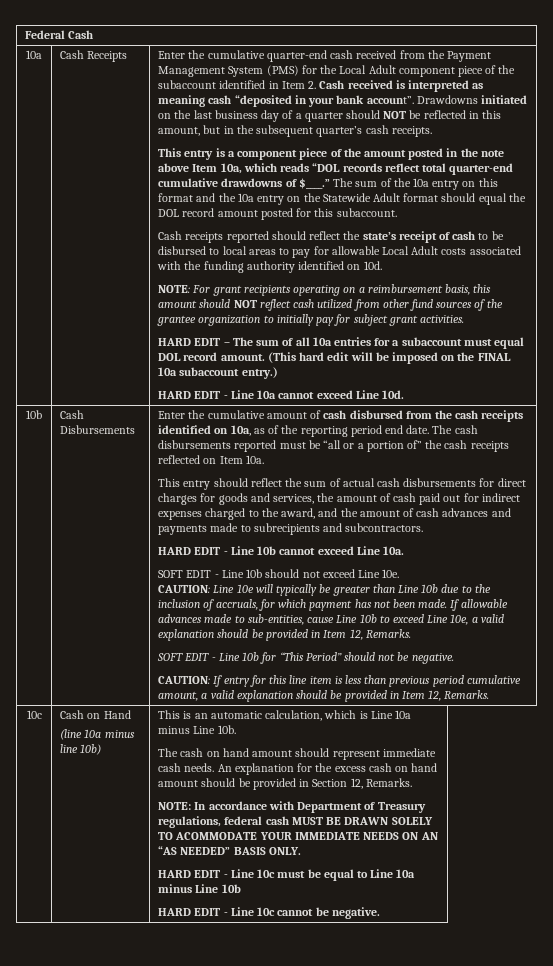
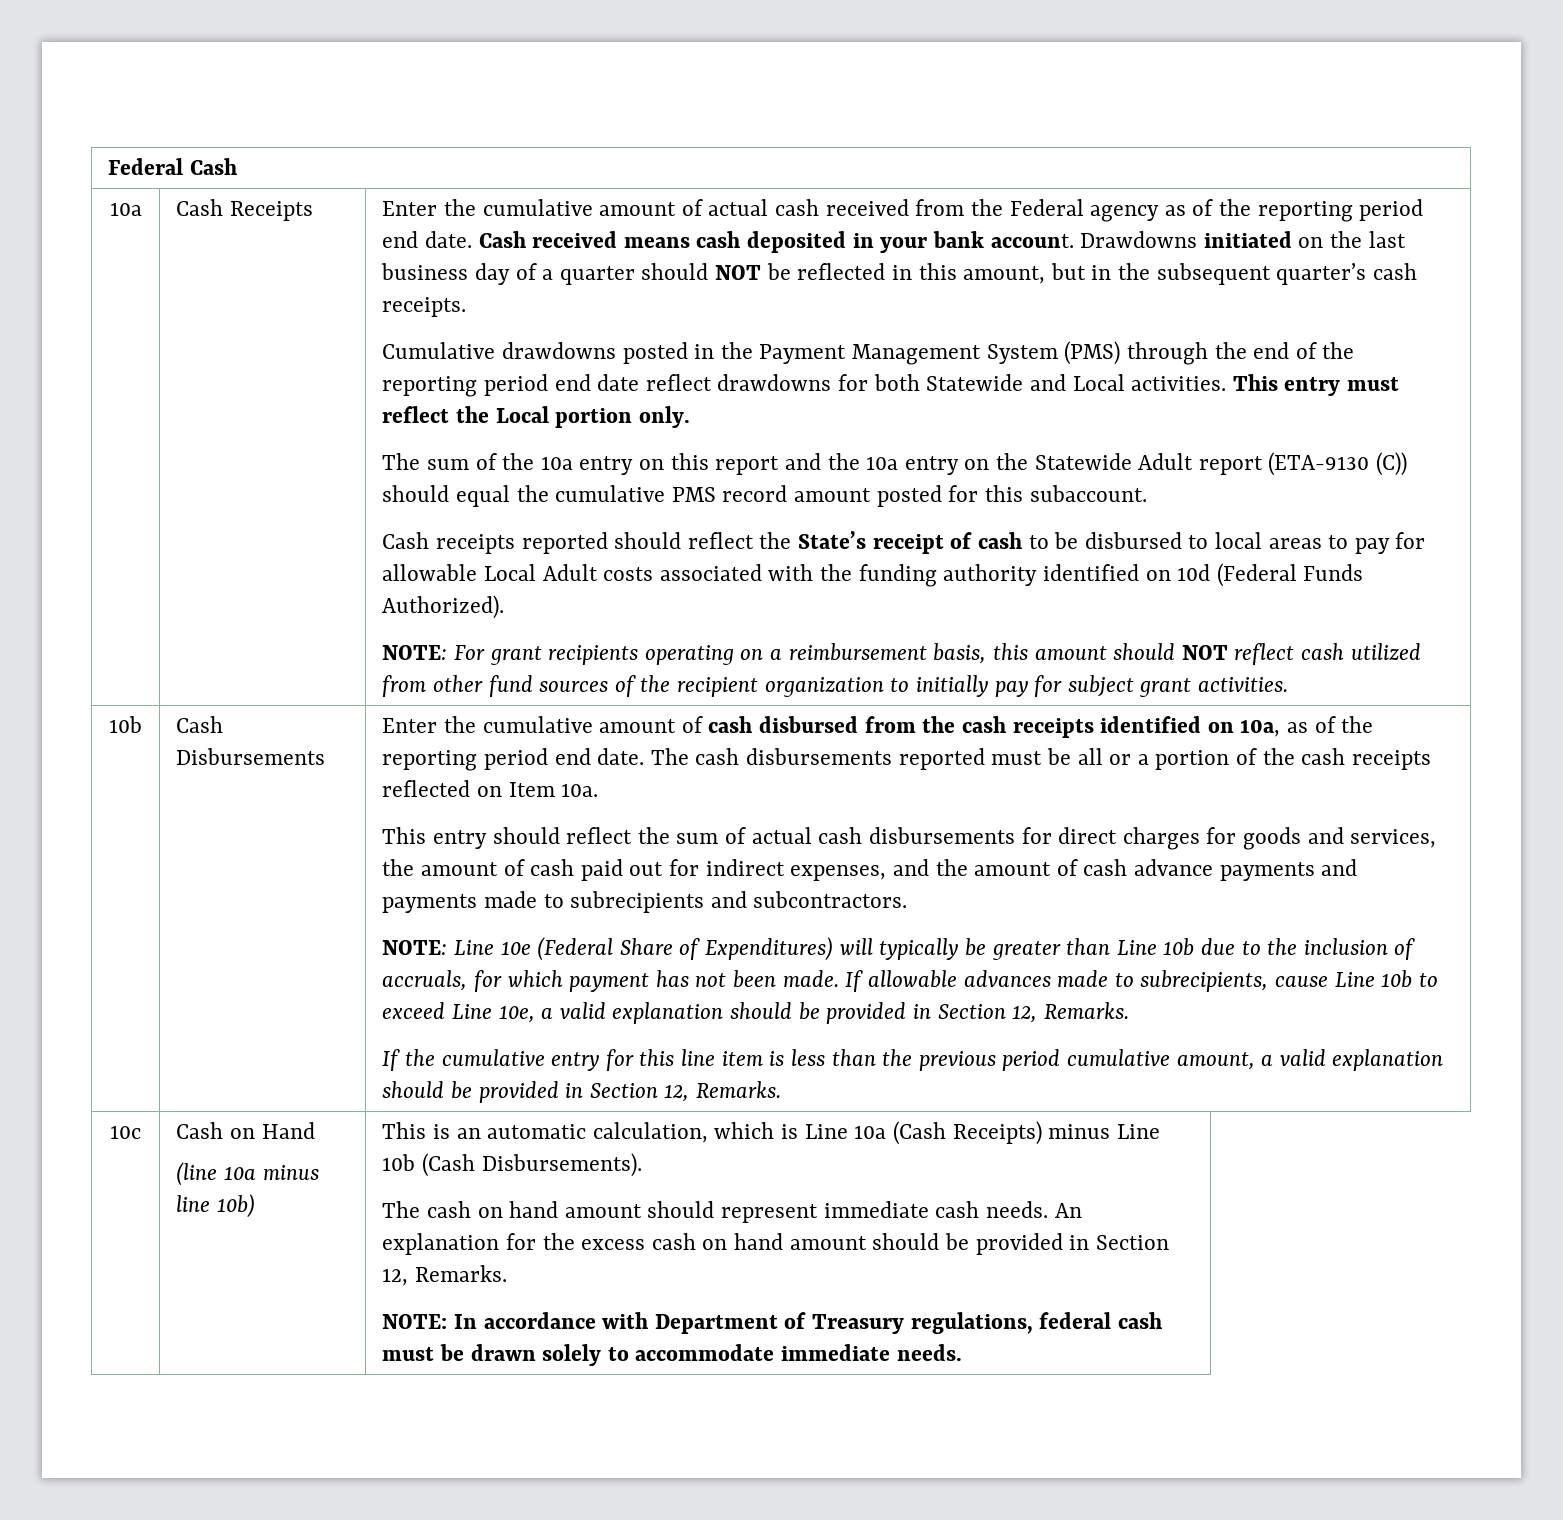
- Enter the cumulative quarter-end cash received from the Payment Management System (PMS) for the Local Adult component piece of the subaccount identified in Item 2. Cash received is interpreted as meaning cash “deposited in your bank account”.
+ Enter the cumulative amount of actual cash received from the Federal agency as of the reporting period end date. Cash received means cash deposited in your bank account.
- This entry is a component piece of the amount posted in the note above Item 10a, which reads “DOL records reflect total quarter-end cumulative drawdowns of $____.” The sum of the 10a entry on this format and the 10a entry on the Statewide Adult format should equal the DOL record amount posted for this subaccount.
+ Cumulative drawdowns posted in the Payment Management System (PMS) through the end of the reporting period end date reflect drawdowns for both Statewide and Local activities. This entry must reflect the Local portion only.
+ The sum of the 10a entry on this report and the 10a entry on the Statewide Adult report (ETA-9130 (C)) should equal the cumulative PMS record amount posted for this subaccount.
- Cash receipts reported should reflect the state’s receipt of cash to be disbursed to local areas to pay for allowable Local Adult costs associated with the funding authority identified on 10d.
+ Cash receipts reported should reflect the State’s receipt of cash to be disbursed to local areas to pay for allowable Local Adult costs associated with the funding authority identified on 10d (Federal Funds Authorized).
- NOTE: For grant recipients operating on a reimbursement basis, this amount should NOT reflect cash utilized from other fund sources of the grantee organization to initially pay for subject grant activities.
+ NOTE: For grant recipients operating on a reimbursement basis, this amount should NOT reflect cash utilized from other fund sources of the recipient organization to initially pay for subject grant activities.
- HARD EDIT – The sum of all 10a entries for a subaccount must equal DOL record amount. (This hard edit will be imposed on the FINAL 10a subaccount entry.)
- HARD EDIT - Line 10a cannot exceed Line 10d.
- The cash disbursements reported must be “all or a portion of” the cash receipts reflected on Item 10a.
+ The cash disbursements reported must be all or a portion of the cash receipts reflected on Item 10a.
- This entry should reflect the sum of actual cash disbursements for direct charges for goods and services, the amount of cash paid out for indirect expenses charged to the award, and the amount of cash advances and payments made to subrecipients and subcontractors.
+ This entry should reflect the sum of actual cash disbursements for direct charges for goods and services, the amount of cash paid out for indirect expenses, and the amount of cash advance payments and payments made to subrecipients and subcontractors.
- HARD EDIT - Line 10b cannot exceed Line 10a.
- SOFT EDIT - Line 10b should not exceed Line 10e.
- CAUTION: Line 10e will typically be greater than Line 10b due to the inclusion of accruals, for which payment has not been made.
+ NOTE: Line 10e (Federal Share of Expenditures) will typically be greater than Line 10b due to the inclusion of accruals, for which payment has not been made.
- If allowable advances made to sub-entities, cause Line 10b to exceed Line 10e, a valid explanation should be provided in Item 12, Remarks.
- SOFT EDIT - Line 10b for “This Period” should not be negative.
- CAUTION: If entry for this line item is less than previous period cumulative amount, a valid explanation should be provided in Item 12, Remarks.
+ If allowable advances made to subrecipients, cause Line 10b to exceed Line 10e, a valid explanation should be provided in Section 12, Remarks.
+ If the cumulative entry for this line item is less than the previous period cumulative amount, a valid explanation should be provided in Section 12, Remarks.
- This is an automatic calculation, which is Line 10a minus Line 10b.
+ This is an automatic calculation, which is Line 10a (Cash Receipts) minus Line 10b (Cash Disbursements).
- NOTE: In accordance with Department of Treasury regulations, federal cash MUST BE DRAWN SOLELY TO ACOMMODATE YOUR IMMEDIATE NEEDS ON AN “AS NEEDED” BASIS ONLY.
- HARD EDIT - Line 10c must be equal to Line 10a minus Line 10b
- HARD EDIT - Line 10c cannot be negative.
+ NOTE: In accordance with Department of Treasury regulations, federal cash must be drawn solely to accommodate immediate needs.

